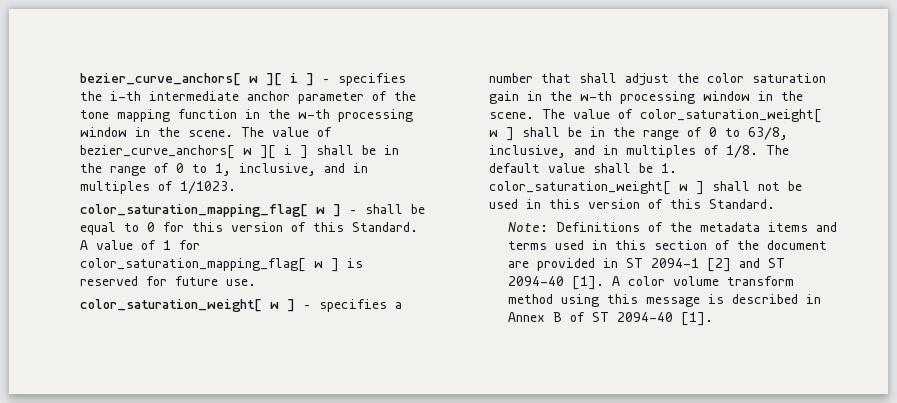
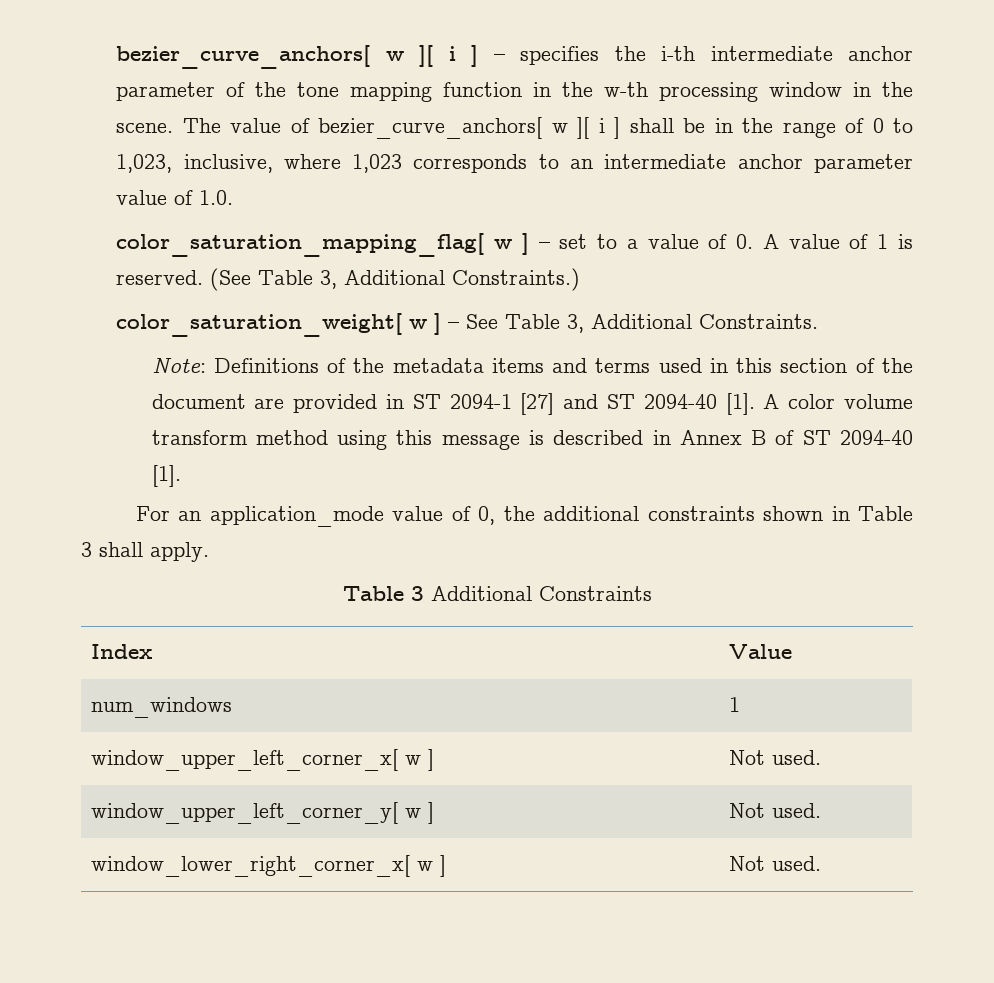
- The value of bezier_curve_anchors[ w ][ i ] shall be in the range of 0 to 1, inclusive, and in multiples of 1/1023.
- color_saturation_mapping_flag[ w ] – shall be equal to 0 for this version of this Standard. A value of 1 for color_saturation_mapping_flag[ w ] is reserved for future use.
- color_saturation_weight[ w ] – specifies a number that shall adjust the color saturation gain in the w-th processing window in the scene. The value of color_saturation_weight[ w ] shall be in the range of 0 to 63/8, inclusive, and in multiples of 1/8. The default value shall be 1. color_saturation_weight[ w ] shall not be used in this version of this Standard.
+ The value of bezier_curve_anchors[ w ][ i ] shall be in the range of 0 to 1,023, inclusive, where 1,023 corresponds to an intermediate anchor parameter value of 1.0.
+ color_saturation_mapping_flag[ w ] – set to a value of 0. A value of 1 is reserved. (See Table 3, Additional Constraints.)
+ color_saturation_weight[ w ] – See Table 3, Additional Constraints.
- Note: Definitions of the metadata items and terms used in this section of the document are provided in ST 2094-1 [2] and ST 2094-40 [1].
+ Note: Definitions of the metadata items and terms used in this section of the document are provided in ST 2094-1 [27] and ST 2094-40 [1].
+ For an application_mode value of 0, the additional constraints shown in Table 3 shall apply.
+ Table 3 Additional Constraints
+ Index | Value
+ num_windows | 1
+ window_upper_left_corner_x[ w ] | Not used.
+ window_upper_left_corner_y[ w ] | Not used.
+ window_lower_right_corner_x[ w ] | Not used.

